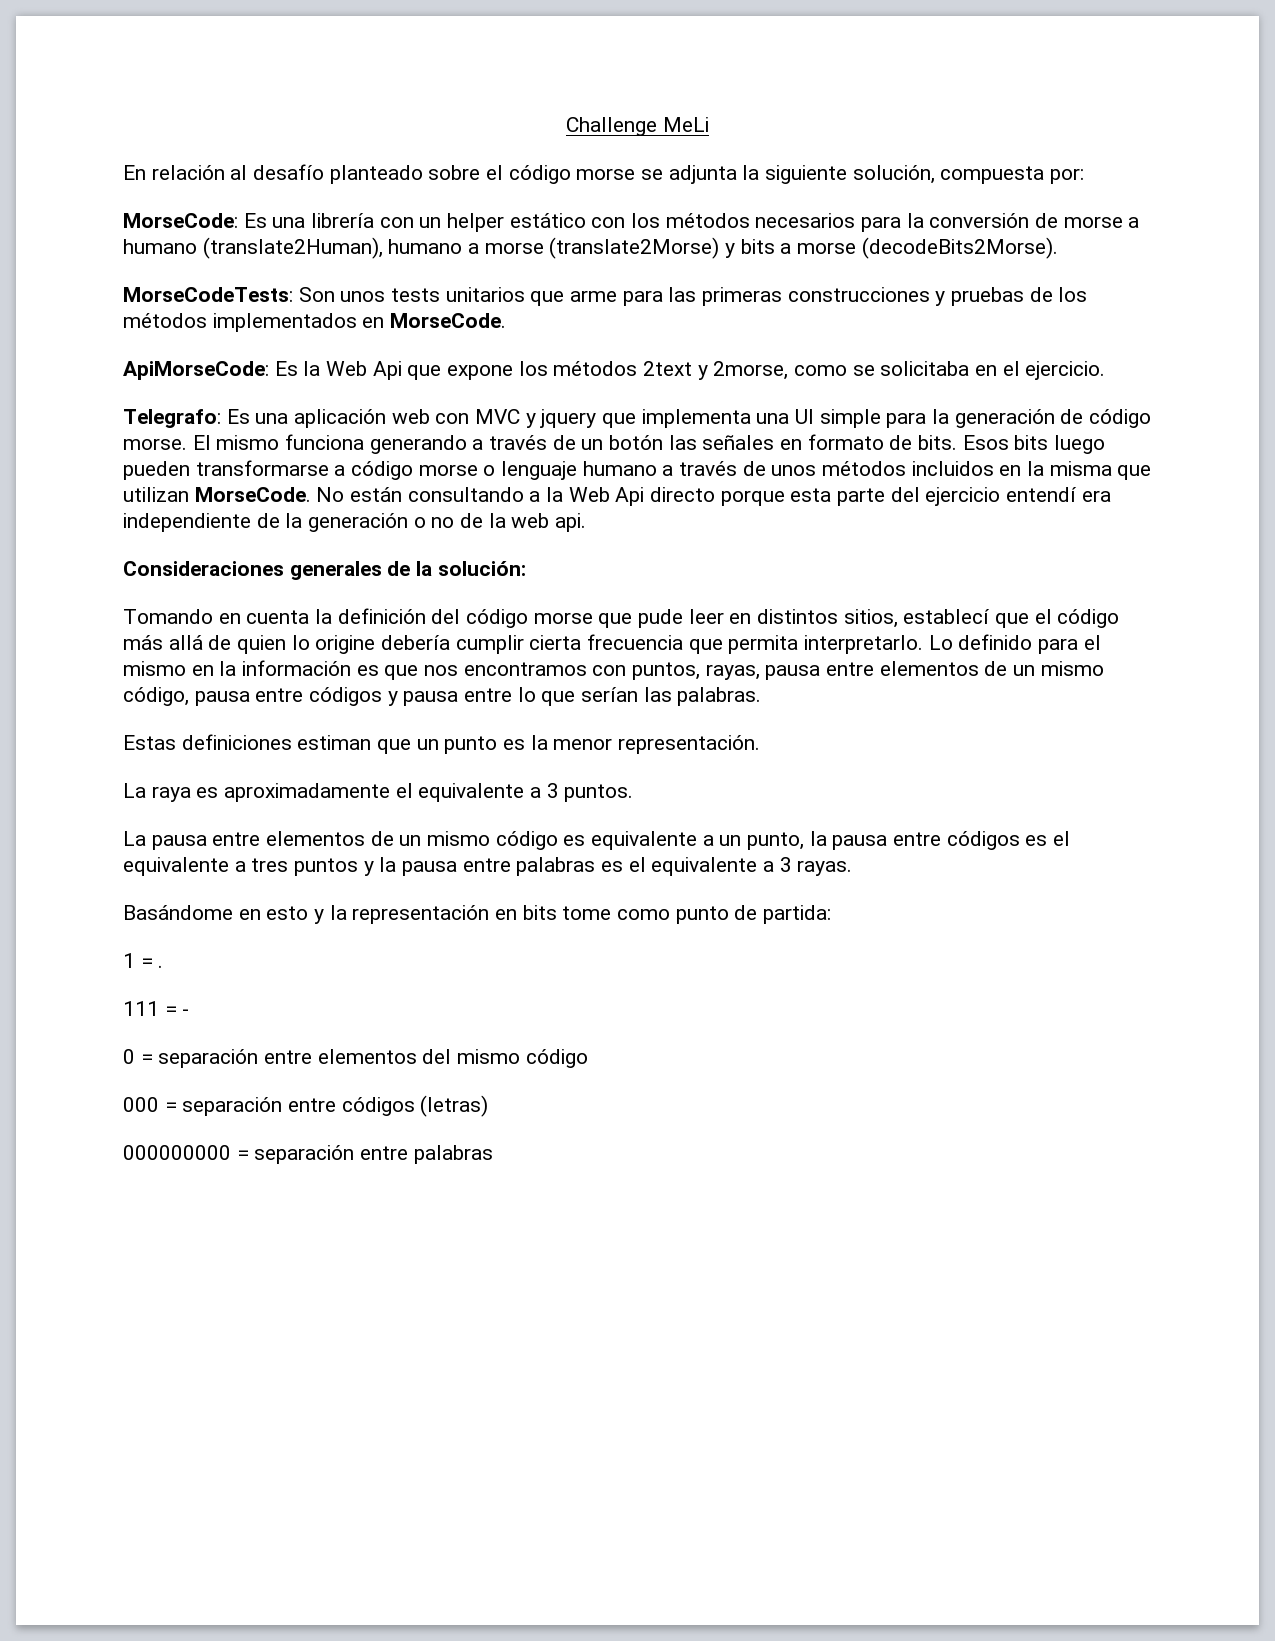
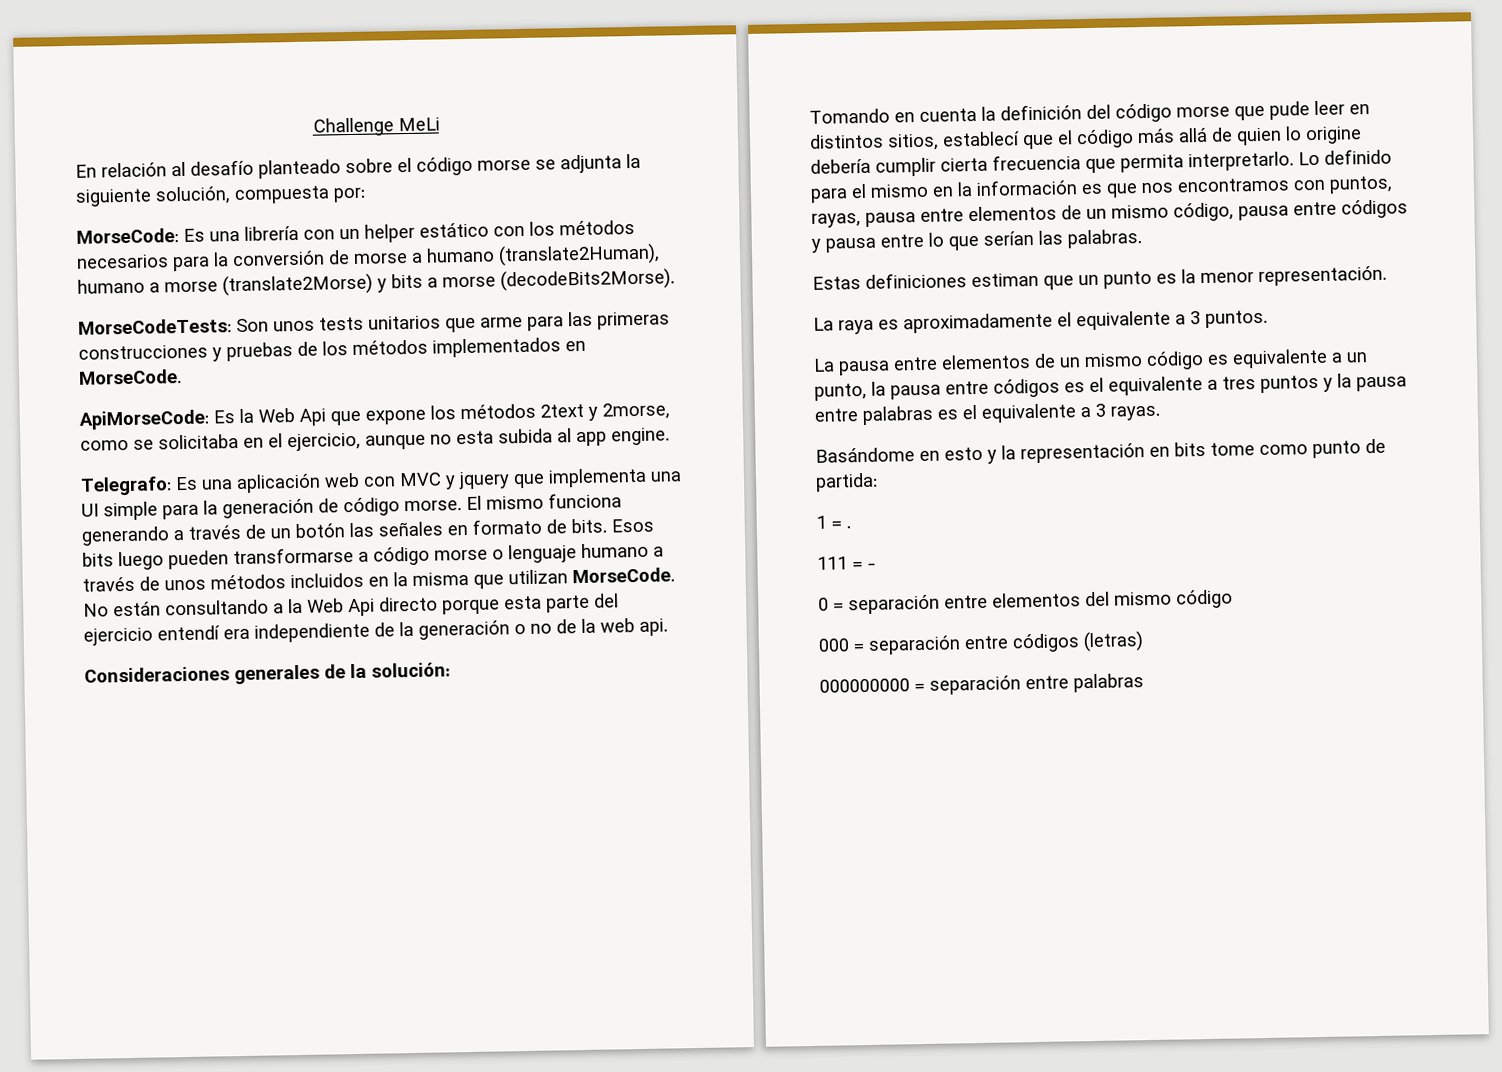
- ApiMorseCode: Es la Web Api que expone los métodos 2text y 2morse, como se solicitaba en el ejercicio.
+ ApiMorseCode: Es la Web Api que expone los métodos 2text y 2morse, como se solicitaba en el ejercicio, aunque no esta subida al app engine.

